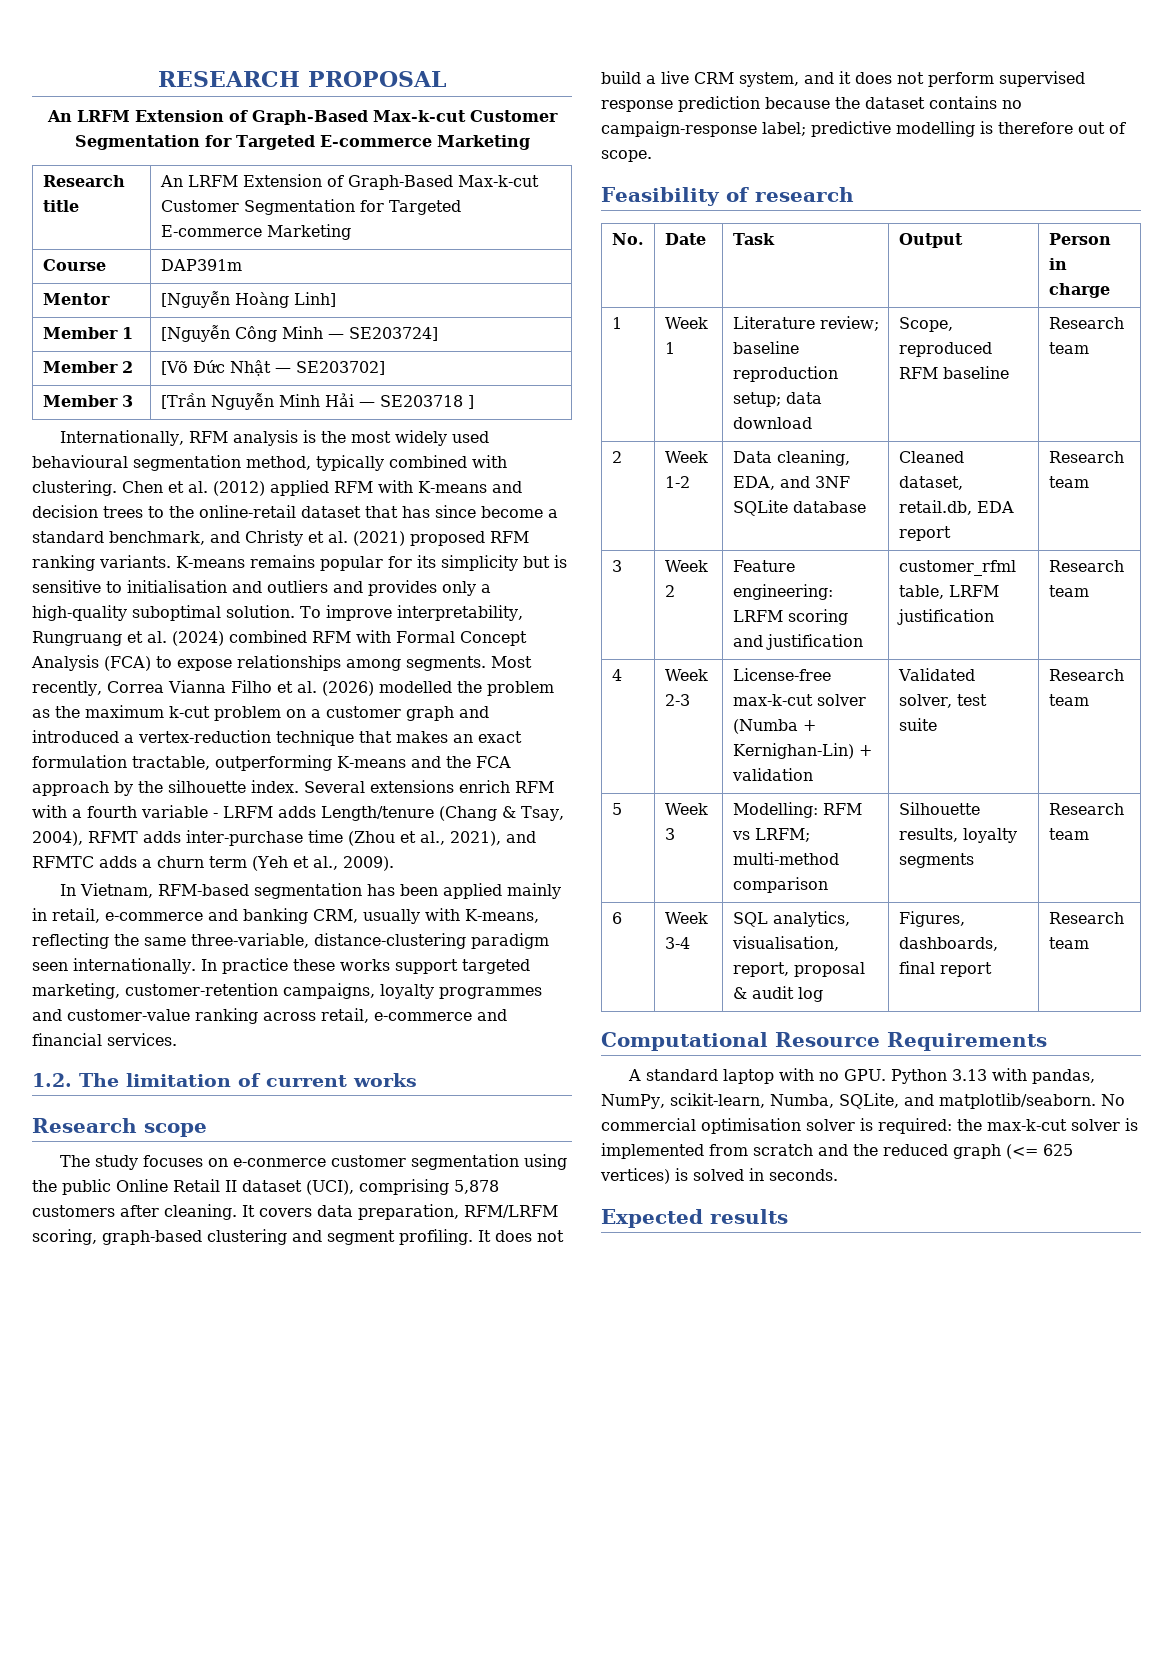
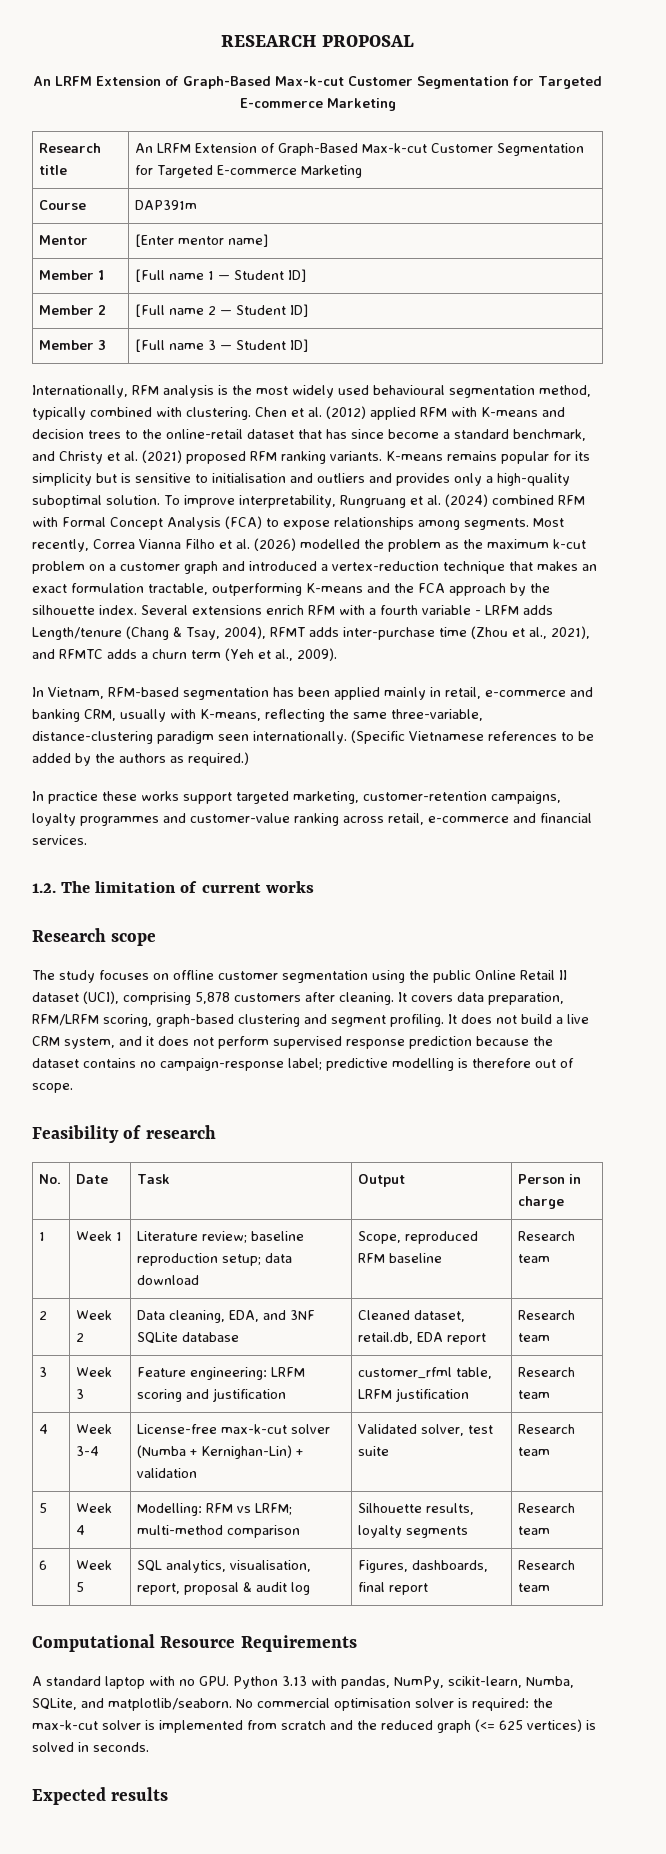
- Mentor | [Nguyễn Hoàng Linh]
+ Mentor | [Enter mentor name]
- Member 1 | [Nguyễn Công Minh — SE203724]
- Member 2 | [Võ Đức Nhật — SE203702]
- Member 3 | [Trần Nguyễn Minh Hải — SE203718 ]
+ Member 1 | [Full name 1 — Student ID]
+ Member 2 | [Full name 2 — Student ID]
+ Member 3 | [Full name 3 — Student ID]
- In Vietnam, RFM-based segmentation has been applied mainly in retail, e-commerce and banking CRM, usually with K-means, reflecting the same three-variable, distance-clustering paradigm seen internationally. In practice these works support targeted marketing, customer-retention campaigns, loyalty programmes and customer-value ranking across retail, e-commerce and financial services.
+ In Vietnam, RFM-based segmentation has been applied mainly in retail, e-commerce and banking CRM, usually with K-means, reflecting the same three-variable, distance-clustering paradigm seen internationally. (Specific Vietnamese references to be added by the authors as required.)
+ In practice these works support targeted marketing, customer-retention campaigns, loyalty programmes and customer-value ranking across retail, e-commerce and financial services.
- The study focuses on e-conmerce customer segmentation using the public Online Retail II dataset (UCI), comprising 5,878 customers after cleaning.
+ The study focuses on offline customer segmentation using the public Online Retail II dataset (UCI), comprising 5,878 customers after cleaning.
- 2 | Week 1-2 | Data cleaning, EDA, and 3NF SQLite database | Cleaned dataset, retail.db, EDA report | Research team
+ 2 | Week 2 | Data cleaning, EDA, and 3NF SQLite database | Cleaned dataset, retail.db, EDA report | Research team
- 3 | Week 2 | Feature engineering: LRFM scoring and justification | customer_rfml table, LRFM justification | Research team
+ 3 | Week 3 | Feature engineering: LRFM scoring and justification | customer_rfml table, LRFM justification | Research team
- 4 | Week 2-3 | License-free max-k-cut solver (Numba + Kernighan-Lin) + validation | Validated solver, test suite | Research team
+ 4 | Week 3-4 | License-free max-k-cut solver (Numba + Kernighan-Lin) + validation | Validated solver, test suite | Research team
- 5 | Week 3 | Modelling: RFM vs LRFM; multi-method comparison | Silhouette results, loyalty segments | Research team
+ 5 | Week 4 | Modelling: RFM vs LRFM; multi-method comparison | Silhouette results, loyalty segments | Research team
- 6 | Week 3-4 | SQL analytics, visualisation, report, proposal & audit log | Figures, dashboards, final report | Research team
+ 6 | Week 5 | SQL analytics, visualisation, report, proposal & audit log | Figures, dashboards, final report | Research team

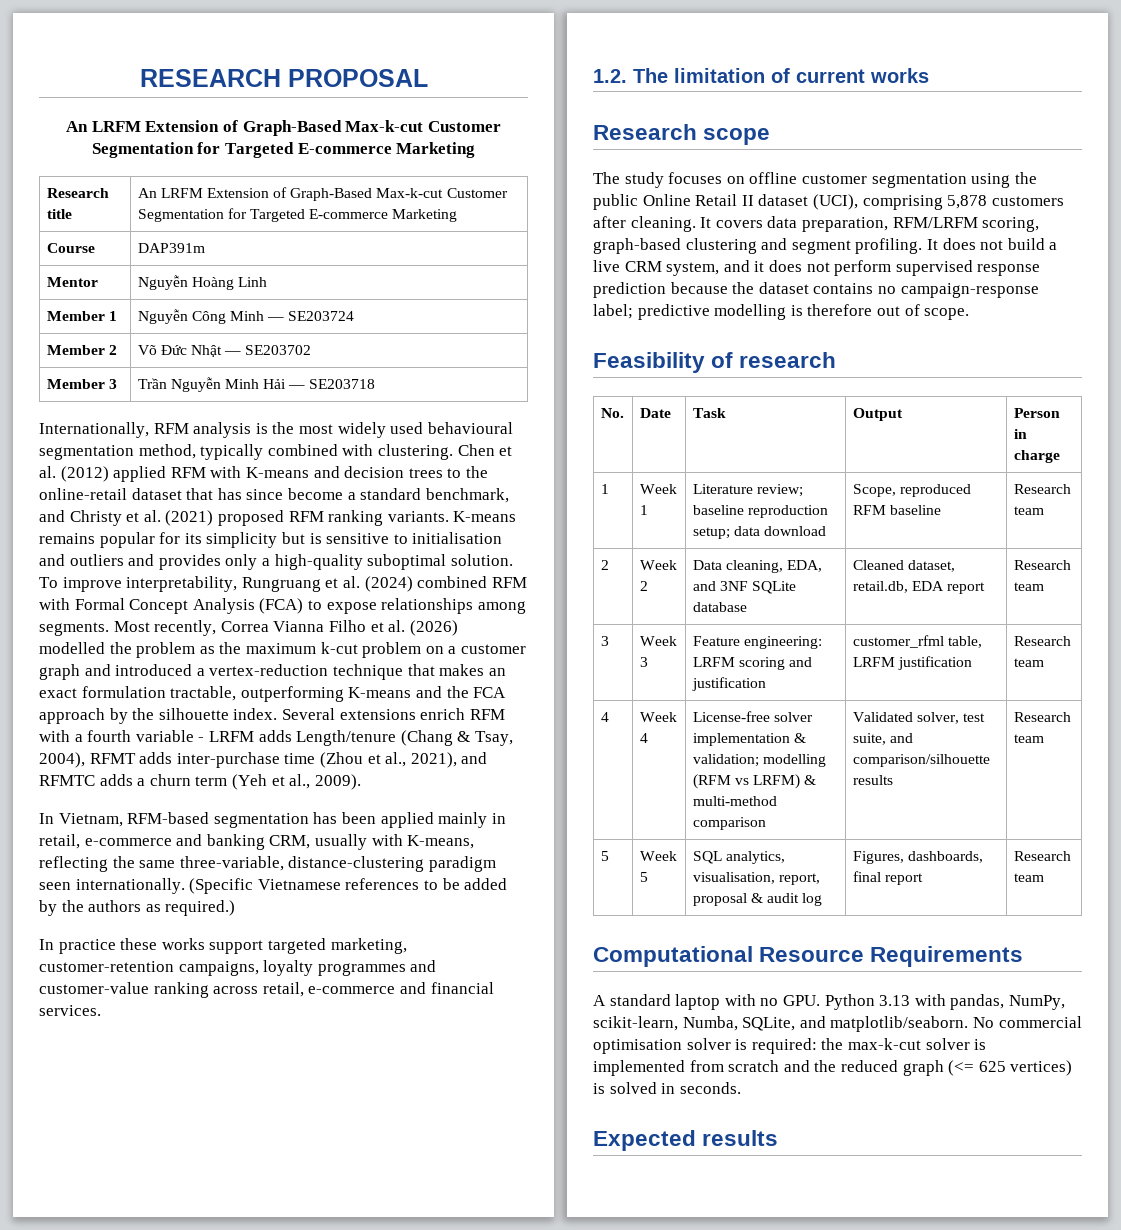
- Mentor | [Enter mentor name]
+ Mentor | Nguyễn Hoàng Linh
- Member 1 | [Full name 1 — Student ID]
- Member 2 | [Full name 2 — Student ID]
- Member 3 | [Full name 3 — Student ID]
+ Member 1 | Nguyễn Công Minh — SE203724
+ Member 2 | Võ Đức Nhật — SE203702
+ Member 3 | Trần Nguyễn Minh Hải — SE203718
- 4 | Week 3-4 | License-free max-k-cut solver (Numba + Kernighan-Lin) + validation | Validated solver, test suite | Research team
+ 4 | Week 4 | License-free solver implementation & validation; modelling (RFM vs LRFM) & multi-method comparison | Validated solver, test suite, and comparison/silhouette results | Research team
- 5 | Week 4 | Modelling: RFM vs LRFM; multi-method comparison | Silhouette results, loyalty segments | Research team
- 6 | Week 5 | SQL analytics, visualisation, report, proposal & audit log | Figures, dashboards, final report | Research team
+ 5 | Week 5 | SQL analytics, visualisation, report, proposal & audit log | Figures, dashboards, final report | Research team

